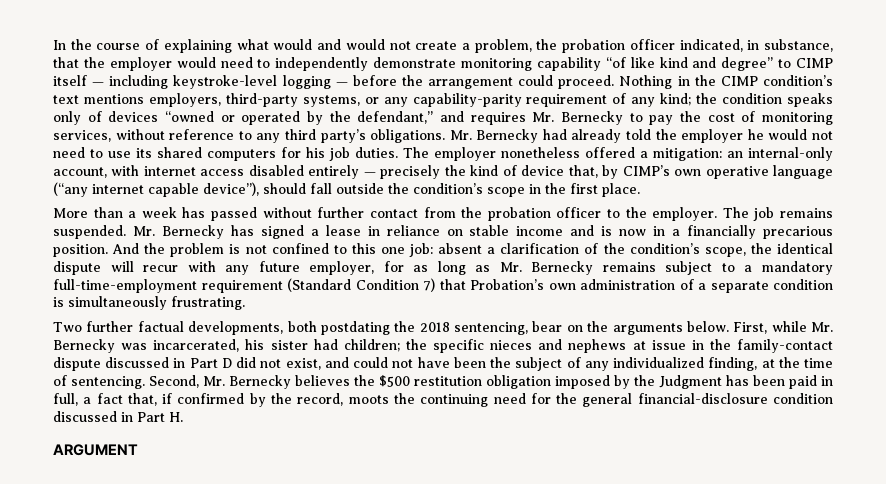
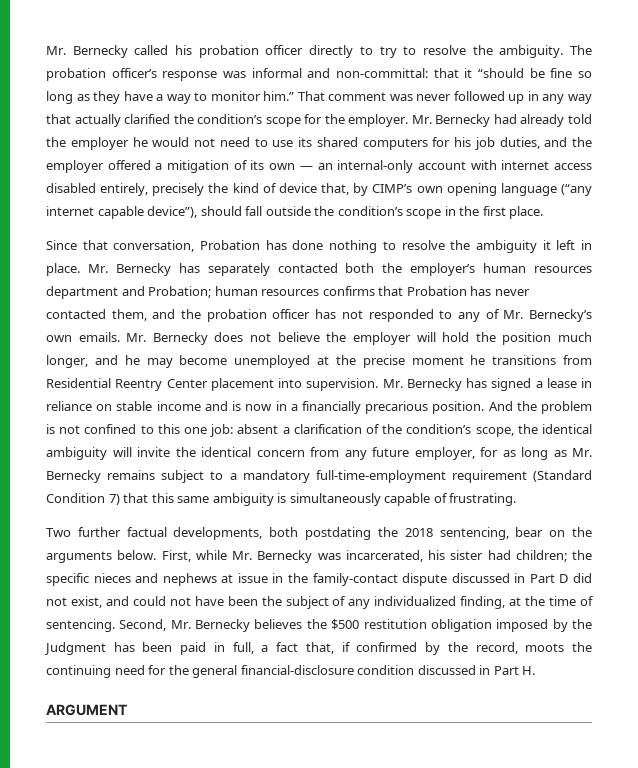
- In the course of explaining what would and would not create a problem, the probation officer indicated, in substance, that the employer would need to independently demonstrate monitoring capability “of like kind and degree” to CIMP itself — including keystroke-level logging — before the arrangement could proceed. Nothing in the CIMP condition’s text mentions employers, third-party systems, or any capability-parity requirement of any kind; the condition speaks only of devices “owned or operated by the defendant,” and requires Mr. Bernecky to pay the cost of monitoring services, without reference to any third party’s obligations.
+ Mr. Bernecky called his probation officer directly to try to resolve the ambiguity. The probation officer’s response was informal and non-committal: that it “should be fine so long as they have a way to monitor him.” That comment was never followed up in any way that actually clarified the condition’s scope for the employer.
- Mr. Bernecky had already told the employer he would not need to use its shared computers for his job duties. The employer nonetheless offered a mitigation: an internal-only account, with internet access disabled entirely — precisely the kind of device that, by CIMP’s own operative language (“any internet capable device”), should fall outside the condition’s scope in the first place.
+ Mr. Bernecky had already told the employer he would not need to use its shared computers for his job duties, and the employer offered a mitigation of its own — an internal-only account with internet access disabled entirely, precisely the kind of device that, by CIMP’s own opening language (“any internet capable device”), should fall outside the condition’s scope in the first place.
- More than a week has passed without further contact from the probation officer to the employer. The job remains suspended.
+ Since that conversation, Probation has done nothing to resolve the ambiguity it left in place. Mr. Bernecky has separately contacted both the employer’s human resources department and Probation; human resources confirms that Probation has never contacted them, and the probation officer has not responded to any of Mr. Bernecky’s own emails. Mr. Bernecky does not believe the employer will hold the position much longer, and he may become unemployed at the precise moment he transitions from Residential Reentry Center placement into supervision.
- And the problem is not confined to this one job: absent a clarification of the condition’s scope, the identical dispute will recur with any future employer, for as long as Mr. Bernecky remains subject to a mandatory full-time-employment requirement (Standard Condition 7) that Probation’s own administration of a separate condition is simultaneously frustrating.
+ And the problem is not confined to this one job: absent a clarification of the condition’s scope, the identical ambiguity will invite the identical concern from any future employer, for as long as Mr. Bernecky remains subject to a mandatory full-time-employment requirement (Standard Condition 7) that this same ambiguity is simultaneously capable of frustrating.

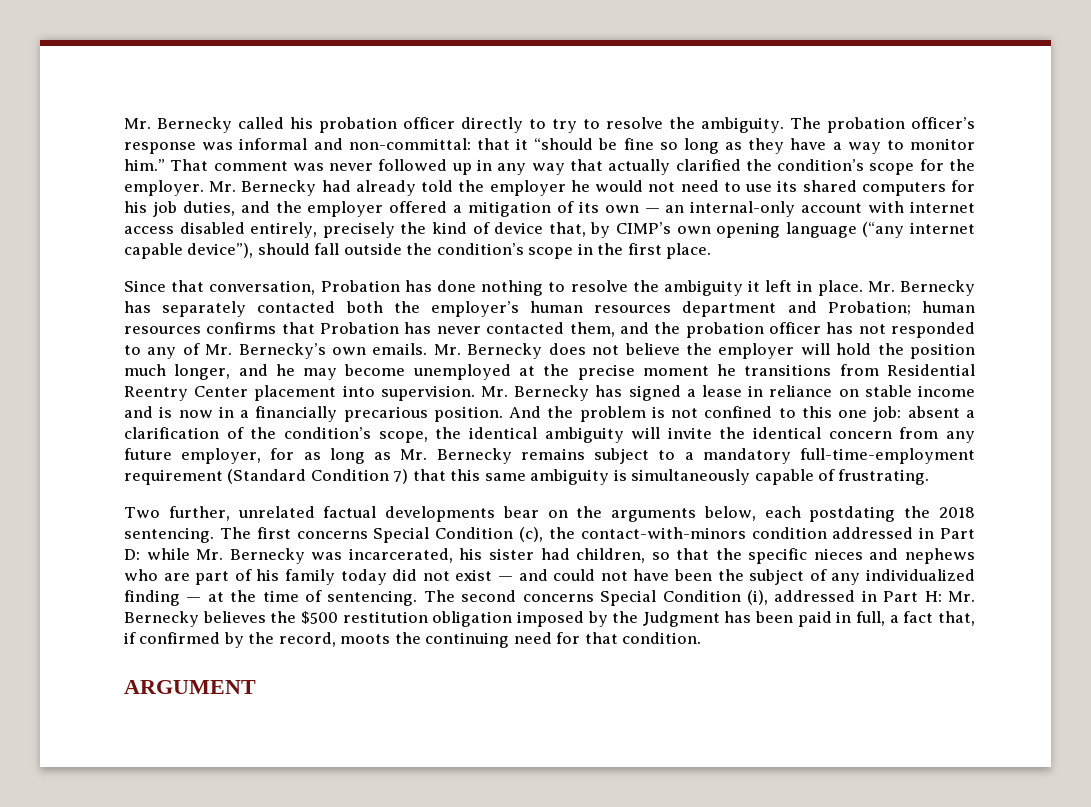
- Two further factual developments, both postdating the 2018 sentencing, bear on the arguments below. First, while Mr. Bernecky was incarcerated, his sister had children; the specific nieces and nephews at issue in the family-contact dispute discussed in Part D did not exist, and could not have been the subject of any individualized finding, at the time of sentencing.
+ Two further, unrelated factual developments bear on the arguments below, each postdating the 2018 sentencing. The first concerns Special Condition (c), the contact-with-minors condition addressed in Part D: while Mr. Bernecky was incarcerated, his sister had children, so that the specific nieces and nephews who are part of his family today did not exist — and could not have been the subject of any individualized finding — at the time of sentencing.
- Second, Mr. Bernecky believes the $500 restitution obligation imposed by the Judgment has been paid in full, a fact that, if confirmed by the record, moots the continuing need for the general financial-disclosure condition discussed in Part H.
+ The second concerns Special Condition (i), addressed in Part H: Mr. Bernecky believes the $500 restitution obligation imposed by the Judgment has been paid in full, a fact that, if confirmed by the record, moots the continuing need for that condition.

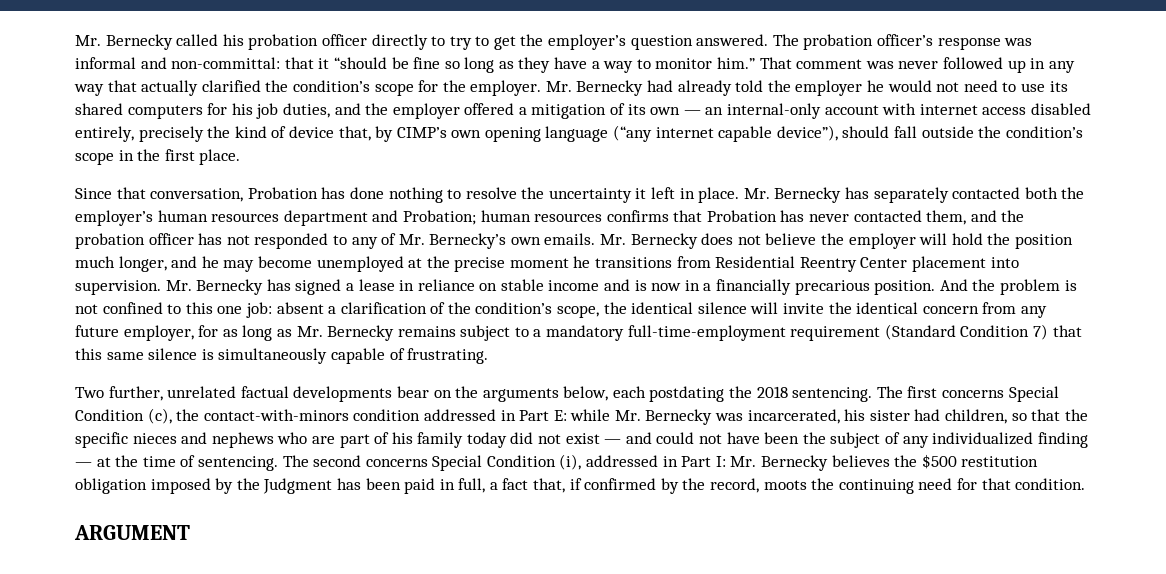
- Mr. Bernecky called his probation officer directly to try to resolve the ambiguity.
+ Mr. Bernecky called his probation officer directly to try to get the employer’s question answered.
- Since that conversation, Probation has done nothing to resolve the ambiguity it left in place.
+ Since that conversation, Probation has done nothing to resolve the uncertainty it left in place.
- And the problem is not confined to this one job: absent a clarification of the condition’s scope, the identical ambiguity will invite the identical concern from any future employer, for as long as Mr. Bernecky remains subject to a mandatory full-time-employment requirement (Standard Condition 7) that this same ambiguity is simultaneously capable of frustrating.
+ And the problem is not confined to this one job: absent a clarification of the condition’s scope, the identical silence will invite the identical concern from any future employer, for as long as Mr. Bernecky remains subject to a mandatory full-time-employment requirement (Standard Condition 7) that this same silence is simultaneously capable of frustrating.
- The first concerns Special Condition (c), the contact-with-minors condition addressed in Part D: while Mr. Bernecky was incarcerated, his sister had children, so that the specific nieces and nephews who are part of his family today did not exist — and could not have been the subject of any individualized finding — at the time of sentencing.
+ The first concerns Special Condition (c), the contact-with-minors condition addressed in Part E: while Mr. Bernecky was incarcerated, his sister had children, so that the specific nieces and nephews who are part of his family today did not exist — and could not have been the subject of any individualized finding — at the time of sentencing.
- The second concerns Special Condition (i), addressed in Part H: Mr. Bernecky believes the $500 restitution obligation imposed by the Judgment has been paid in full, a fact that, if confirmed by the record, moots the continuing need for that condition.
+ The second concerns Special Condition (i), addressed in Part I: Mr. Bernecky believes the $500 restitution obligation imposed by the Judgment has been paid in full, a fact that, if confirmed by the record, moots the continuing need for that condition.

